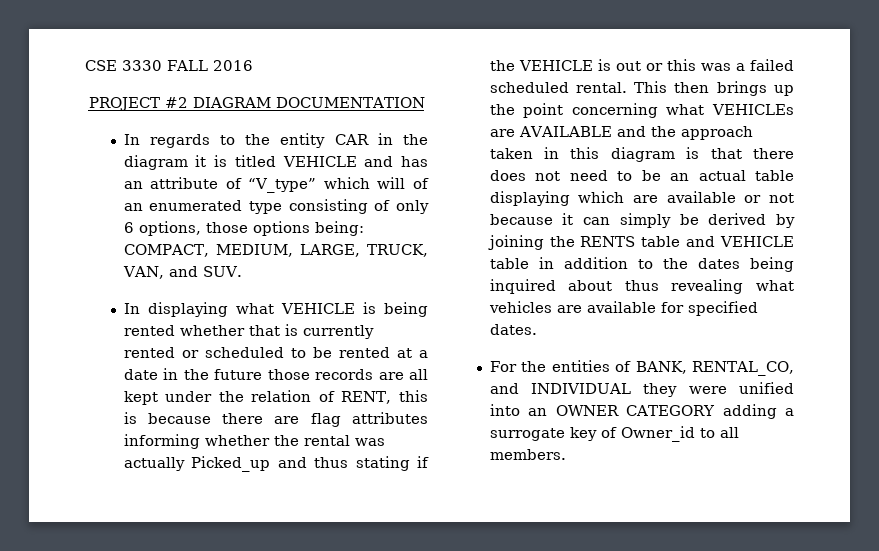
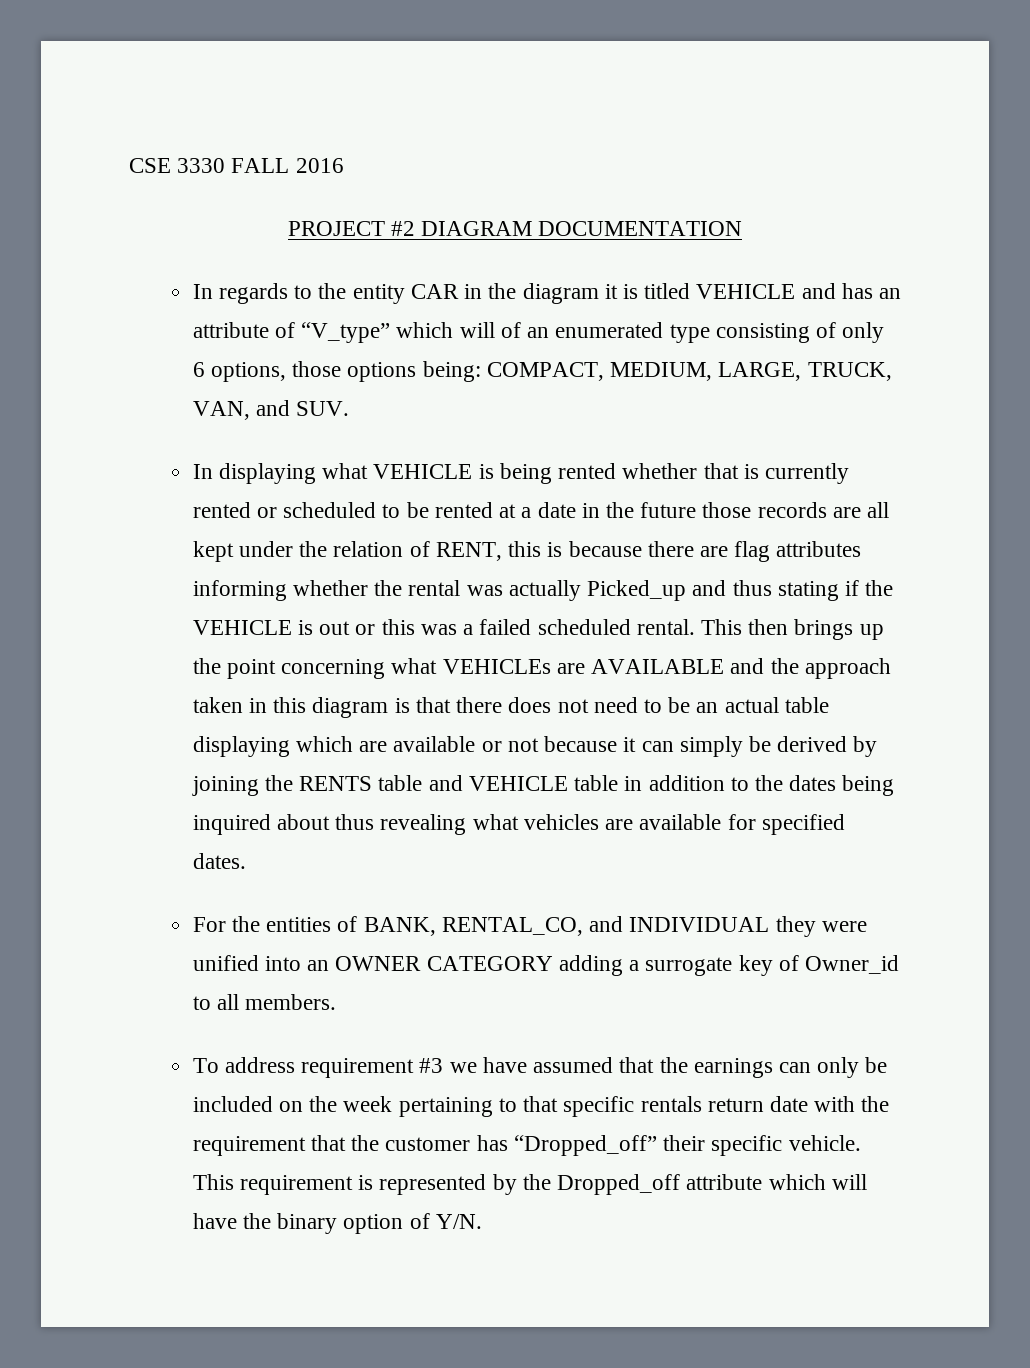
+ To address requirement #3 we have assumed that the earnings can only be included on the week pertaining to that specific rentals return date with the requirement that the customer has “Dropped_off” their specific vehicle. This requirement is represented by the Dropped_off attribute which will have the binary option of Y/N.

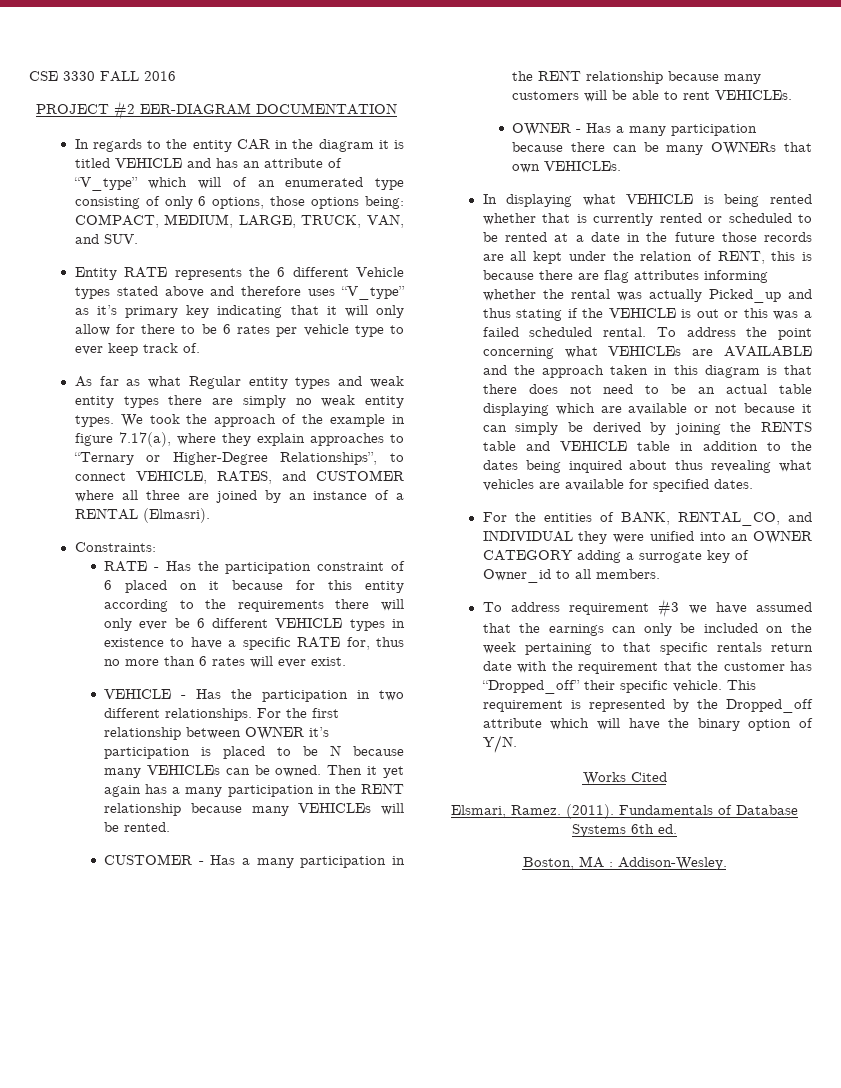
- PROJECT #2 DIAGRAM DOCUMENTATION
+ PROJECT #2 EER-DIAGRAM DOCUMENTATION
+ Entity RATE represents the 6 different Vehicle types stated above and therefore uses “V_type” as it’s primary key indicating that it will only allow for there to be 6 rates per vehicle type to ever keep track of.
+ As far as what Regular entity types and weak entity types there are simply no weak entity types. We took the approach of the example in figure 7.17(a), where they explain approaches to “Ternary or Higher-Degree Relationships”, to connect VEHICLE, RATES, and CUSTOMER where all three are joined by an instance of a RENTAL (Elmasri).
+ Constraints:
+ RATE - Has the participation constraint of 6 placed on it because for this entity according to the requirements there will only ever be 6 different VEHICLE types in existence to have a specific RATE for, thus no more than 6 rates will ever exist.
+ VEHICLE - Has the participation in two different relationships. For the first relationship between OWNER it’s participation is placed to be N because many VEHICLEs can be owned. Then it yet again has a many participation in the RENT relationship because many VEHICLEs will be rented.
+ CUSTOMER - Has a many participation in the RENT relationship because many customers will be able to rent VEHICLEs.
+ OWNER - Has a many participation because there can be many OWNERs that own VEHICLEs.
- This then brings up the point concerning what VEHICLEs are AVAILABLE and the approach taken in this diagram is that there does not need to be an actual table displaying which are available or not because it can simply be derived by joining the RENTS table and VEHICLE table in addition to the dates being inquired about thus revealing what vehicles are available for specified dates.
+ To address the point concerning what VEHICLEs are AVAILABLE and the approach taken in this diagram is that there does not need to be an actual table displaying which are available or not because it can simply be derived by joining the RENTS table and VEHICLE table in addition to the dates being inquired about thus revealing what vehicles are available for specified dates.
+ Works Cited
+ Elsmari, Ramez. (2011). Fundamentals of Database Systems 6th ed.
+ Boston, MA : Addison-Wesley.

